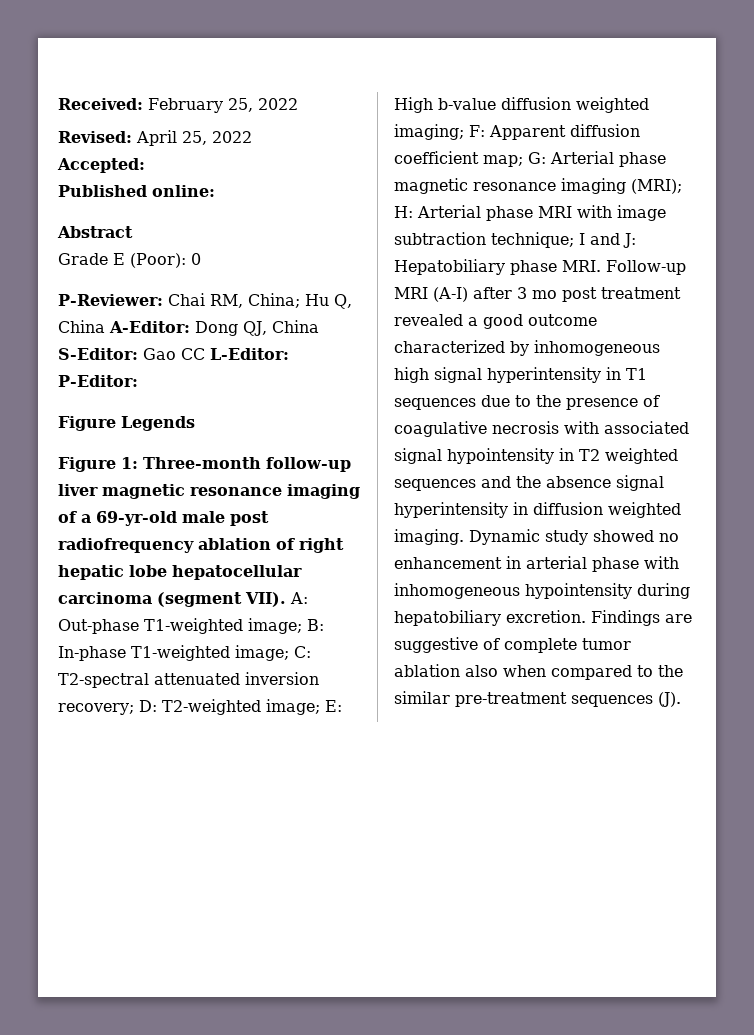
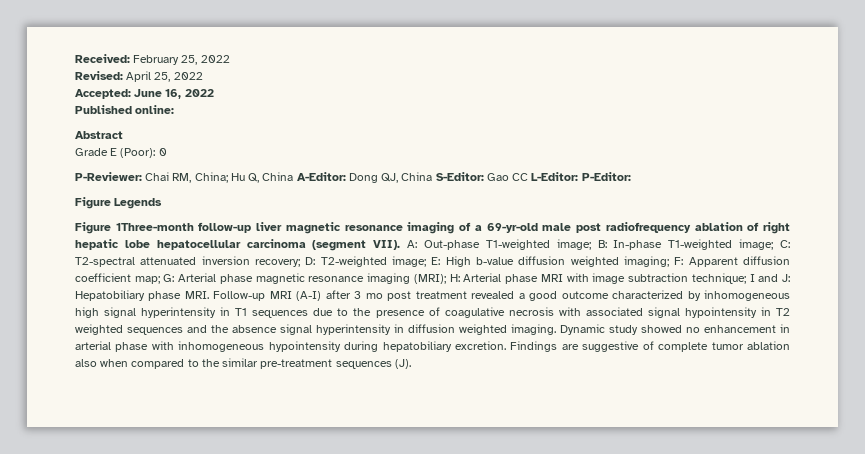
- Accepted:
+ Accepted: June 16, 2022
- Figure 1: Three-month follow-up liver magnetic resonance imaging of a 69-yr-old male post radiofrequency ablation of right hepatic lobe hepatocellular carcinoma (segment VII).
+ Figure 1Three-month follow-up liver magnetic resonance imaging of a 69-yr-old male post radiofrequency ablation of right hepatic lobe hepatocellular carcinoma (segment VII).

